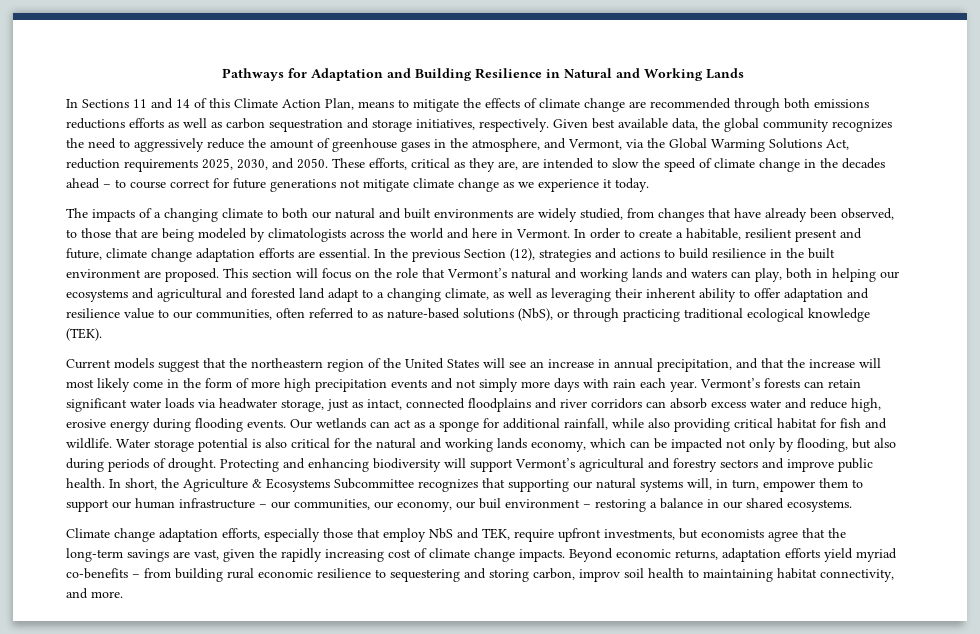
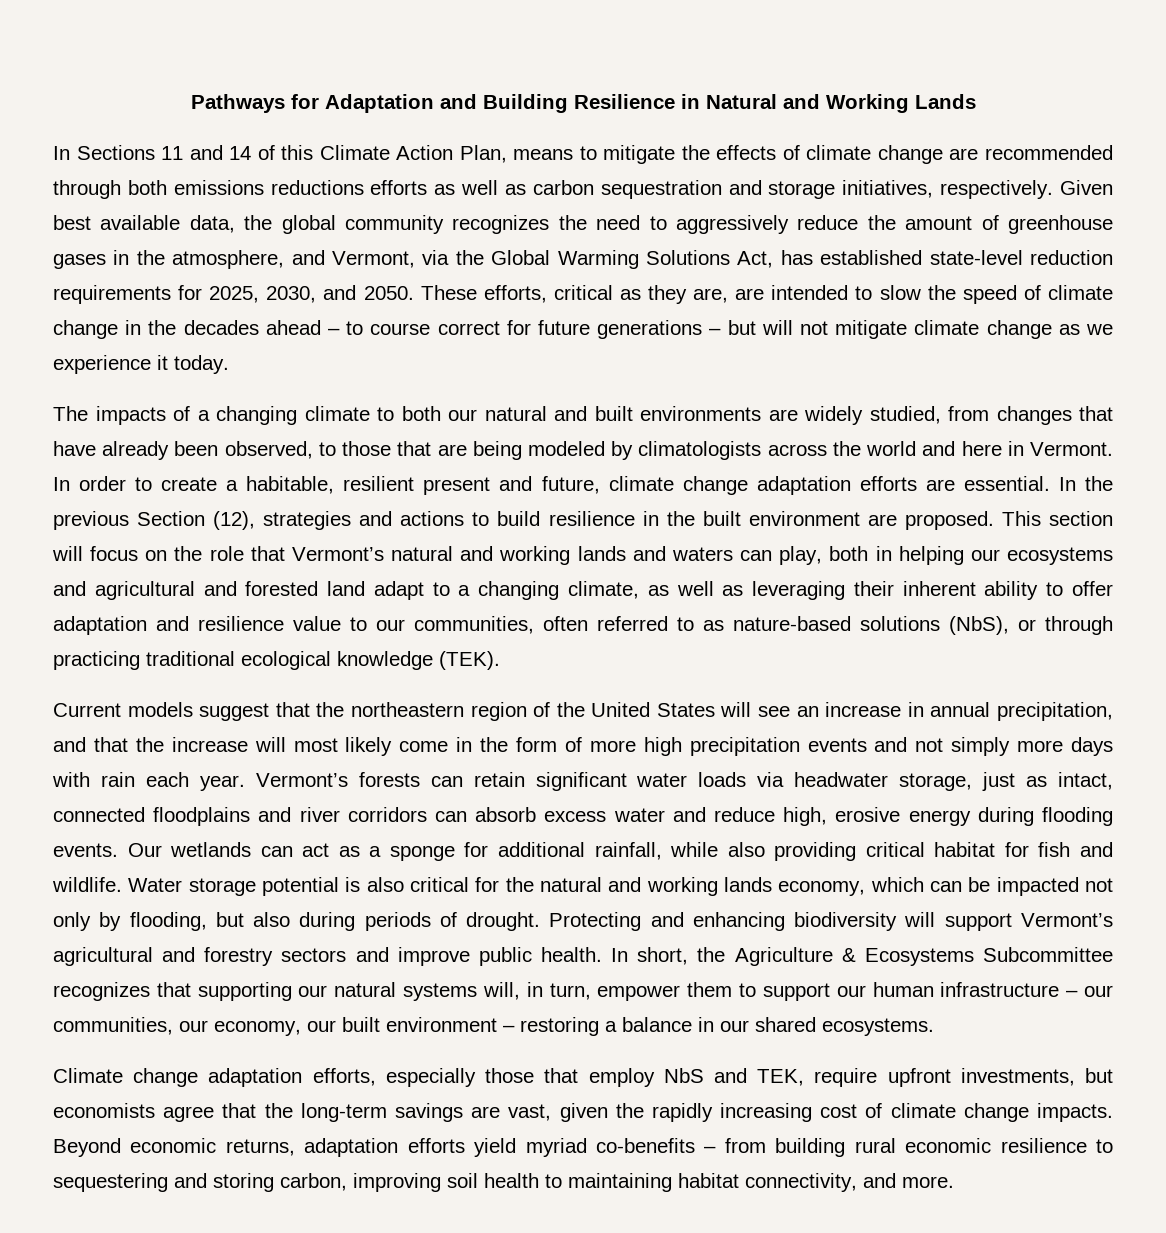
- Given best available data, the global community recognizes the need to aggressively reduce the amount of greenhouse gases in the atmosphere, and Vermont, via the Global Warming Solutions Act, reduction requirements 2025, 2030, and 2050.
+ Given best available data, the global community recognizes the need to aggressively reduce the amount of greenhouse gases in the atmosphere, and Vermont, via the Global Warming Solutions Act, has established state-level reduction requirements for 2025, 2030, and 2050.
- These efforts, critical as they are, are intended to slow the speed of climate change in the decades ahead – to course correct for future generations not mitigate climate change as we experience it today.
+ These efforts, critical as they are, are intended to slow the speed of climate change in the decades ahead – to course correct for future generations – but will not mitigate climate change as we experience it today.
- In short, the Agriculture & Ecosystems Subcommittee recognizes that supporting our natural systems will, in turn, empower them to support our human infrastructure – our communities, our economy, our buil environment – restoring a balance in our shared ecosystems.
+ In short, the Agriculture & Ecosystems Subcommittee recognizes that supporting our natural systems will, in turn, empower them to support our human infrastructure – our communities, our economy, our built environment – restoring a balance in our shared ecosystems.
- Beyond economic returns, adaptation efforts yield myriad co-benefits – from building rural economic resilience to sequestering and storing carbon, improv soil health to maintaining habitat connectivity, and more.
+ Beyond economic returns, adaptation efforts yield myriad co-benefits – from building rural economic resilience to sequestering and storing carbon, improving soil health to maintaining habitat connectivity, and more.

